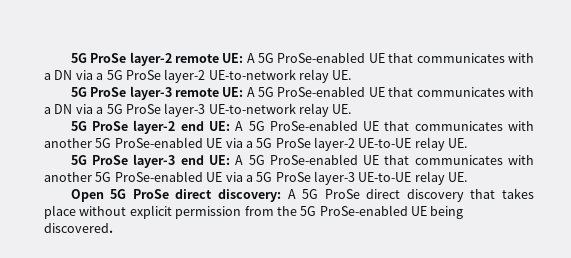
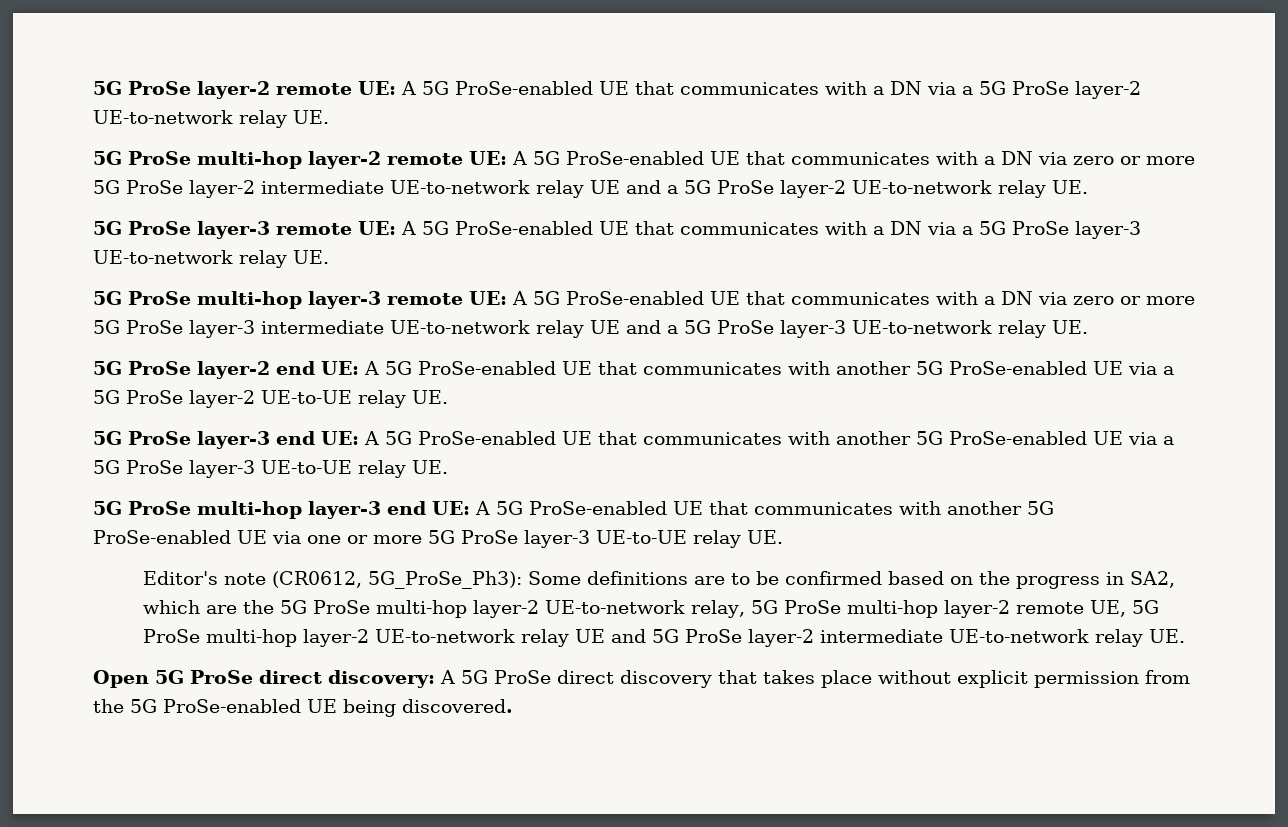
+ 5G ProSe multi-hop layer-2 remote UE: A 5G ProSe-enabled UE that communicates with a DN via zero or more 5G ProSe layer-2 intermediate UE-to-network relay UE and a 5G ProSe layer-2 UE-to-network relay UE.
+ 5G ProSe multi-hop layer-3 remote UE: A 5G ProSe-enabled UE that communicates with a DN via zero or more 5G ProSe layer-3 intermediate UE-to-network relay UE and a 5G ProSe layer-3 UE-to-network relay UE.
+ 5G ProSe multi-hop layer-3 end UE: A 5G ProSe-enabled UE that communicates with another 5G ProSe-enabled UE via one or more 5G ProSe layer-3 UE-to-UE relay UE.
+ Editor's note (CR0612, 5G_ProSe_Ph3): Some definitions are to be confirmed based on the progress in SA2, which are the 5G ProSe multi-hop layer-2 UE-to-network relay, 5G ProSe multi-hop layer-2 remote UE, 5G ProSe multi-hop layer-2 UE-to-network relay UE and 5G ProSe layer-2 intermediate UE-to-network relay UE.

